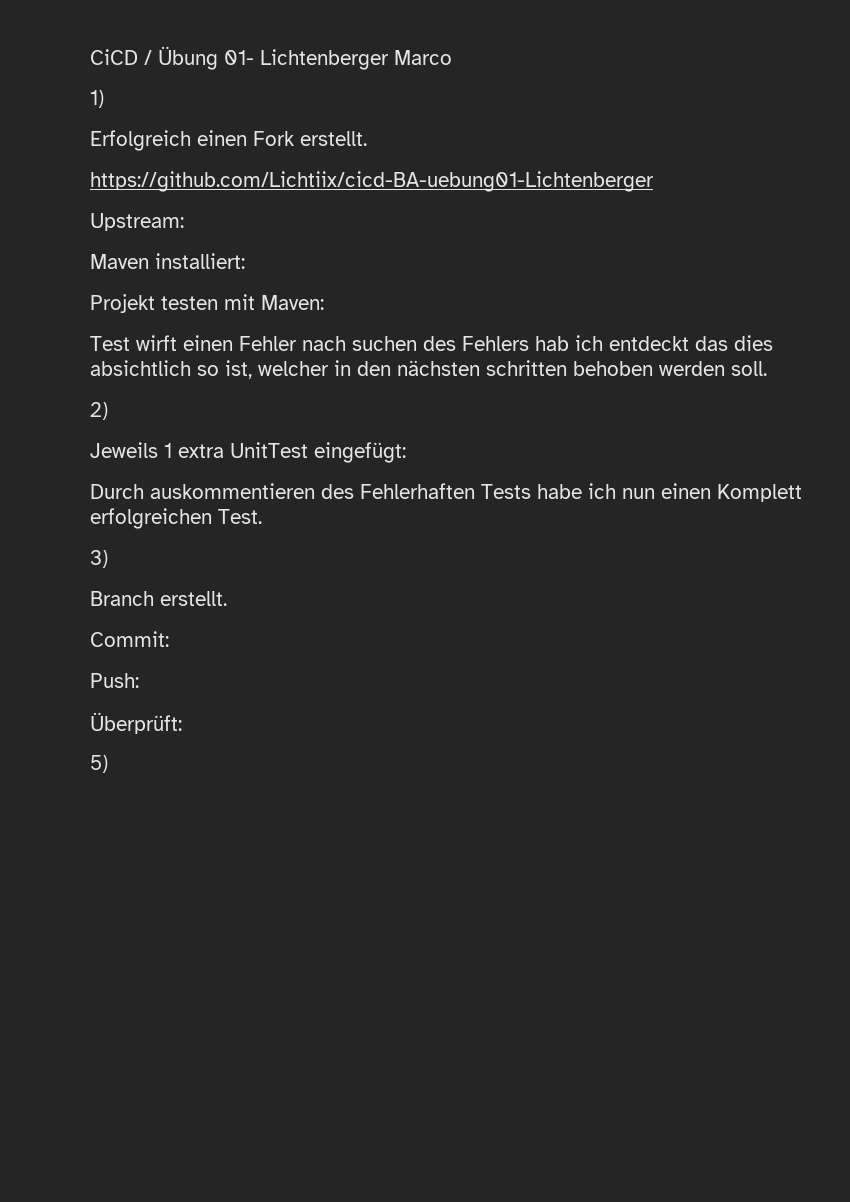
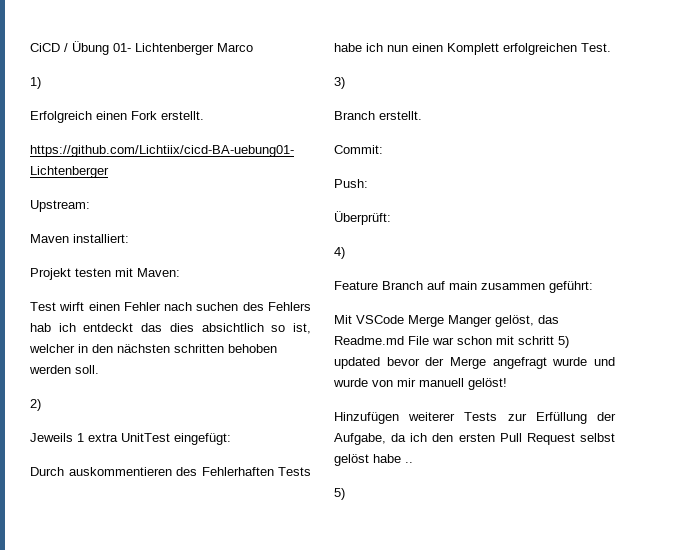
+ 4)
+ Feature Branch auf main zusammen geführt:
+ Mit VSCode Merge Manger gelöst, das Readme.md File war schon mit schritt 5) updated bevor der Merge angefragt wurde und wurde von mir manuell gelöst!
+ Hinzufügen weiterer Tests zur Erfüllung der Aufgabe, da ich den ersten Pull Request selbst gelöst habe ..

